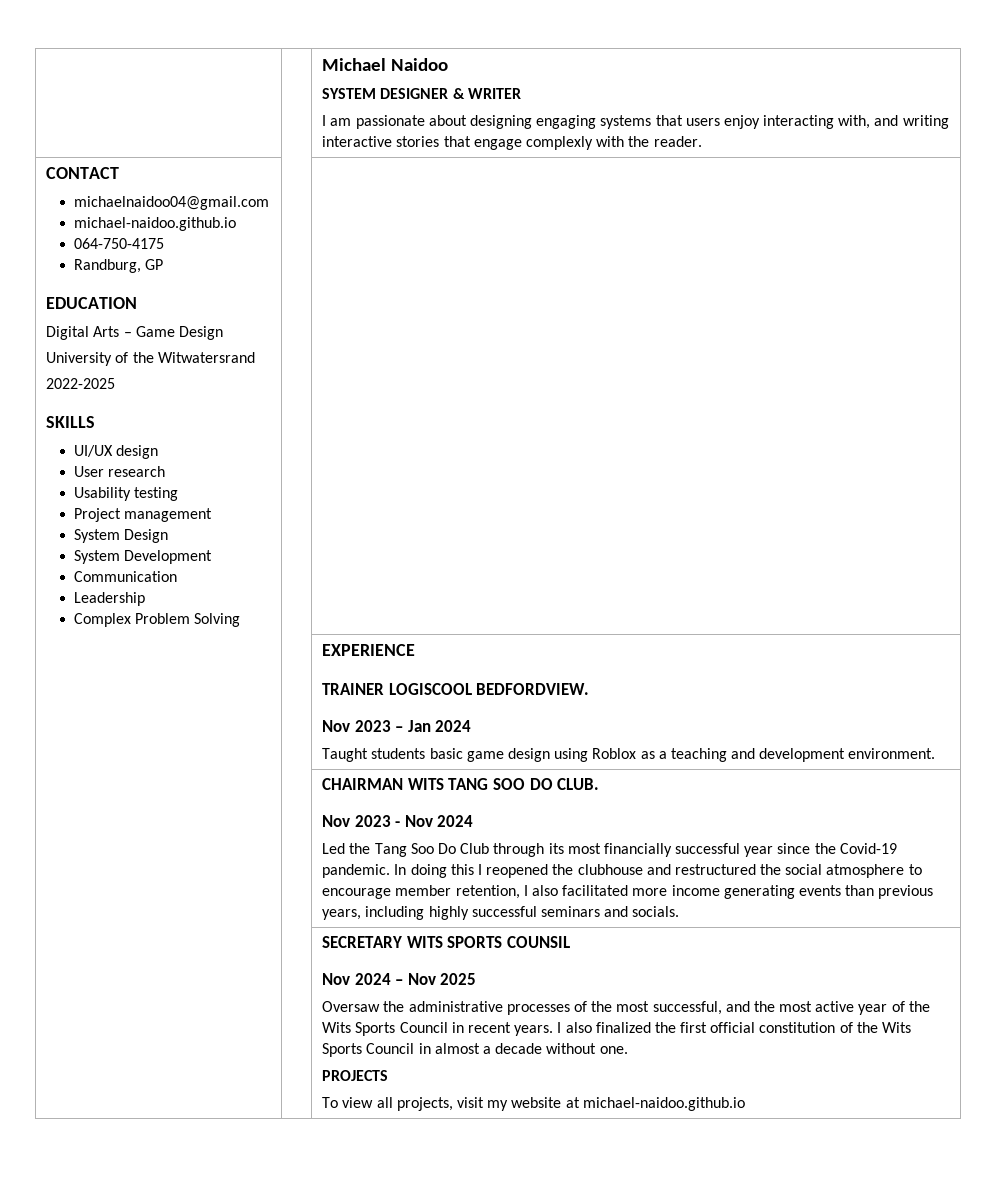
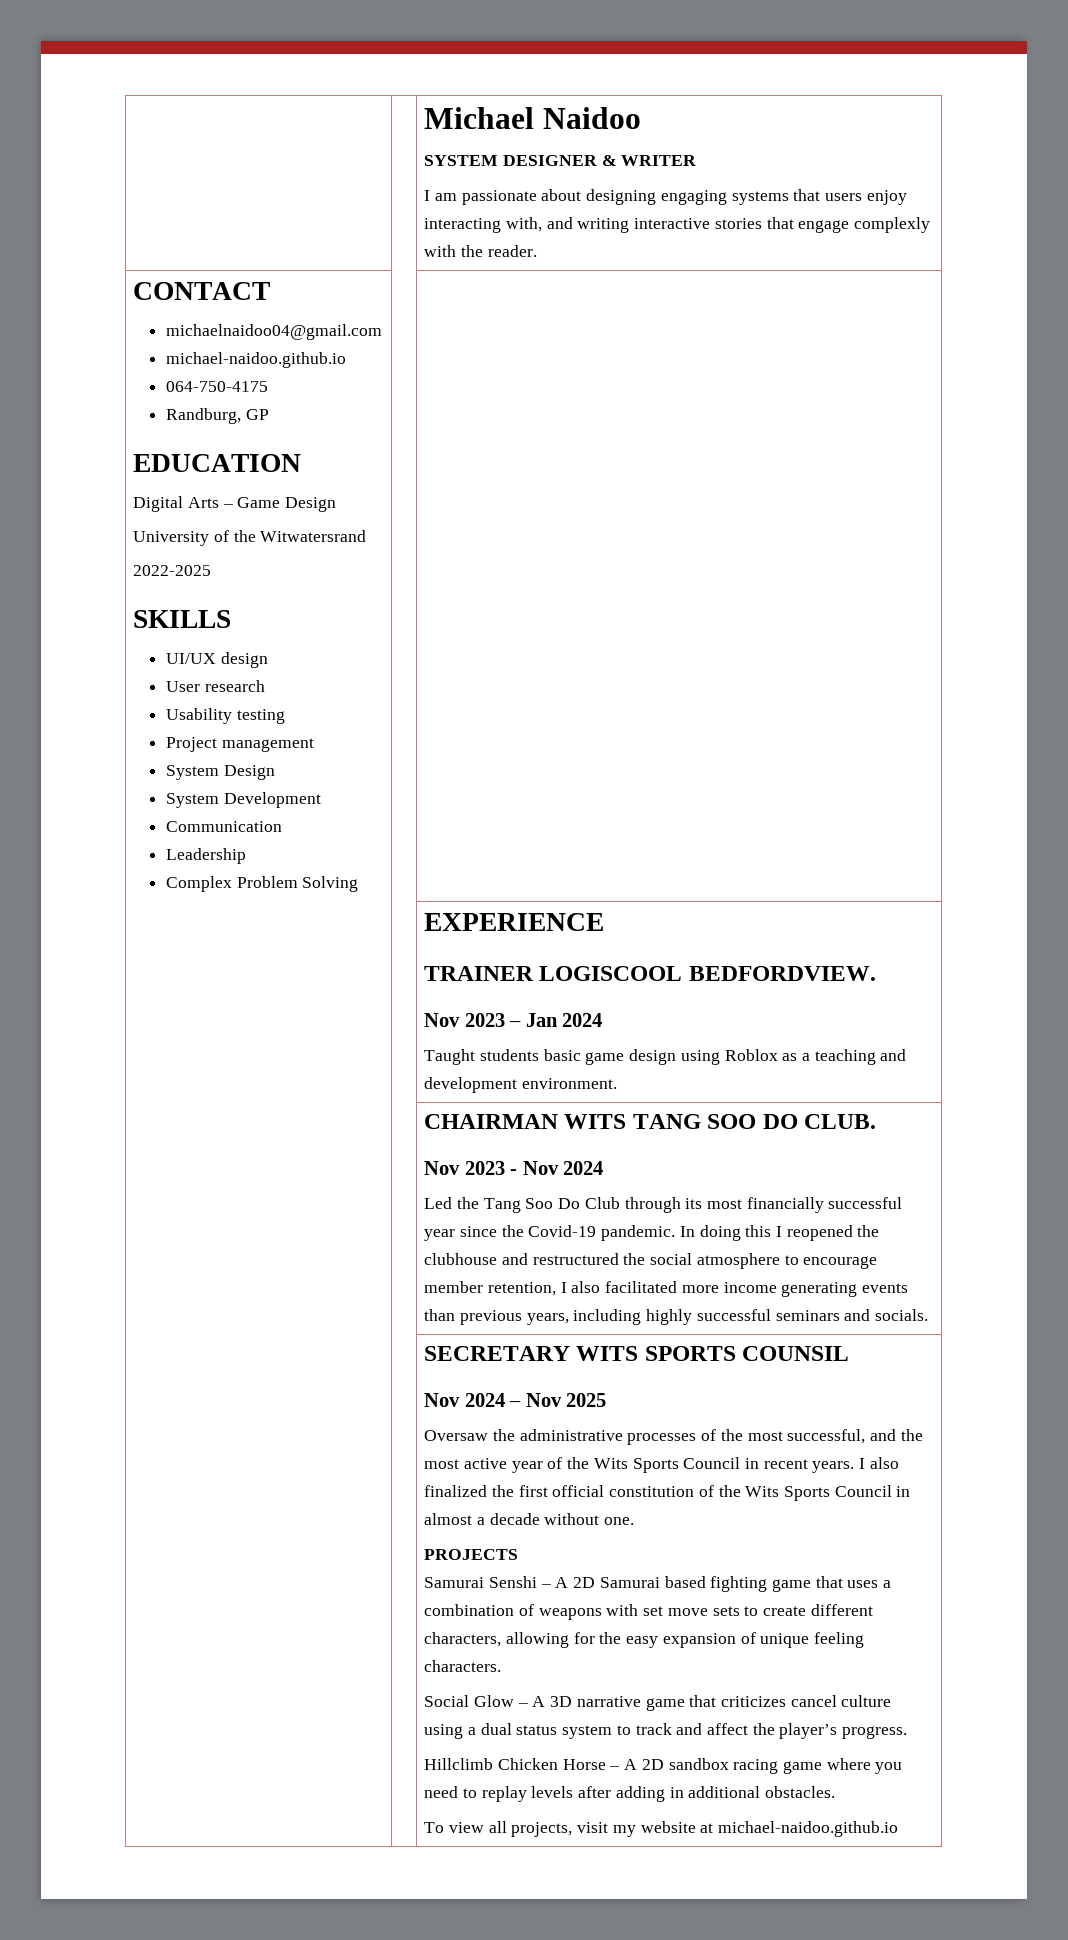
+ Samurai Senshi – A 2D Samurai based fighting game that uses a combination of weapons with set move sets to create different characters, allowing for the easy expansion of unique feeling characters.
+ Social Glow – A 3D narrative game that criticizes cancel culture using a dual status system to track and affect the player’s progress.
+ Hillclimb Chicken Horse – A 2D sandbox racing game where you need to replay levels after adding in additional obstacles.

